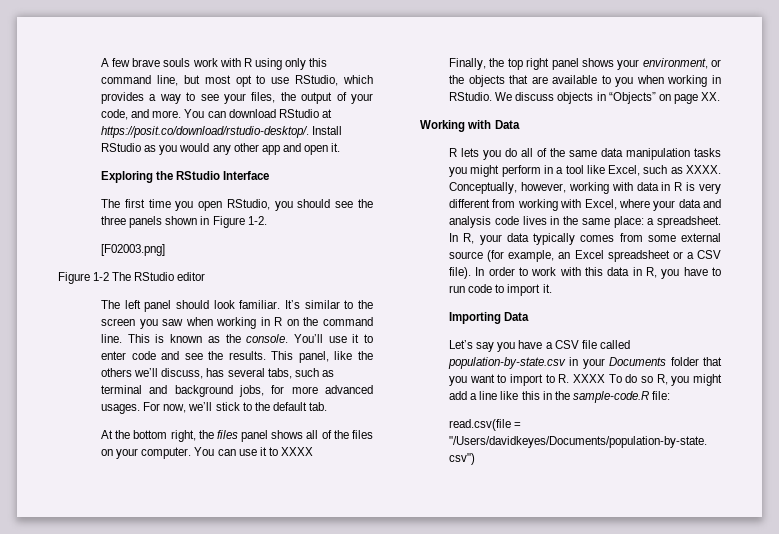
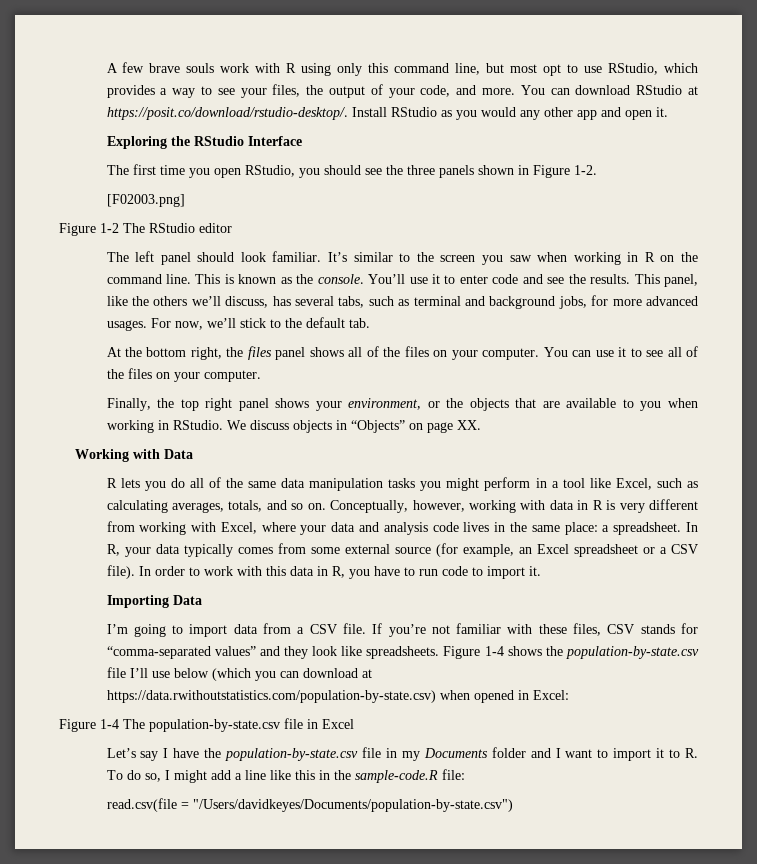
- You can use it to XXXX
+ You can use it to see all of the files on your computer.
- R lets you do all of the same data manipulation tasks you might perform in a tool like Excel, such as XXXX.
+ R lets you do all of the same data manipulation tasks you might perform in a tool like Excel, such as calculating averages, totals, and so on.
- Let’s say you have a CSV file called population-by-state.csv in your Documents folder that you want to import to R. XXXX To do so R, you might add a line like this in the sample-code.R file:
+ I’m going to import data from a CSV file. If you’re not familiar with these files, CSV stands for “comma-separated values” and they look like spreadsheets. Figure 1-4 shows the population-by-state.csv file I’ll use below (which you can download at https://data.rwithoutstatistics.com/population-by-state.csv) when opened in Excel:
+ Figure 1-4 The population-by-state.csv file in Excel
+ Let’s say I have the population-by-state.csv file in my Documents folder and I want to import it to R. To do so, I might add a line like this in the sample-code.R file:

